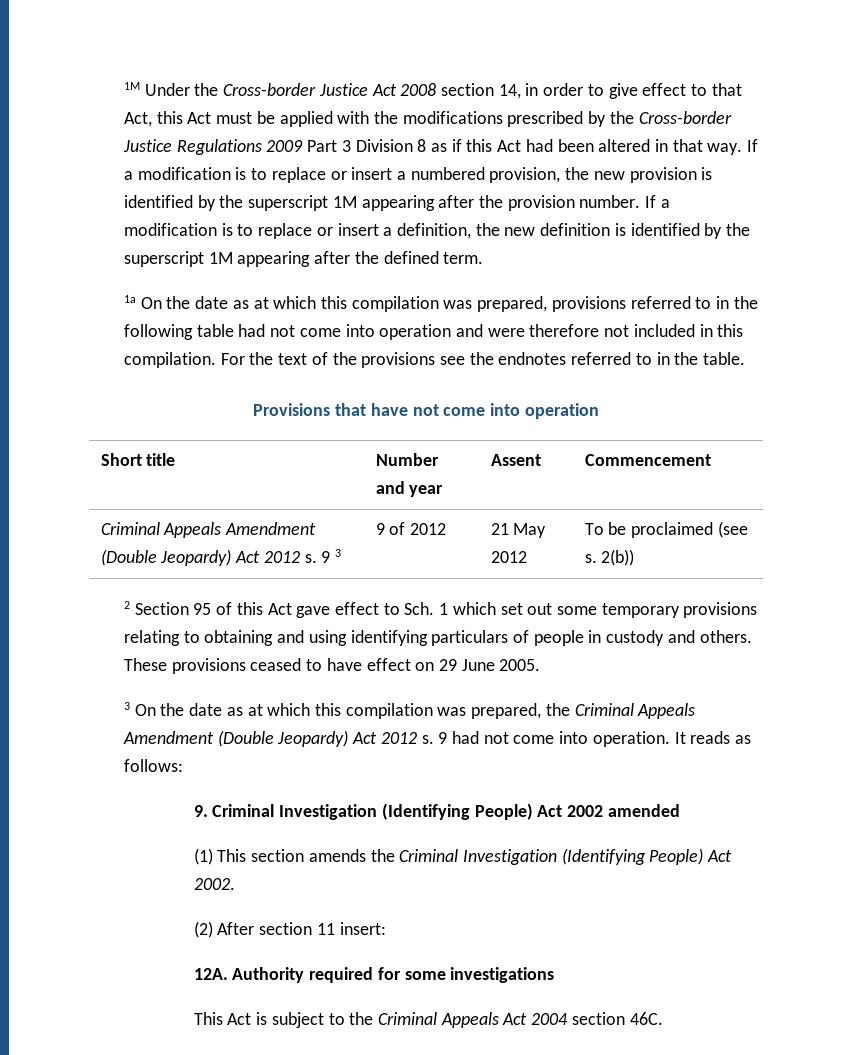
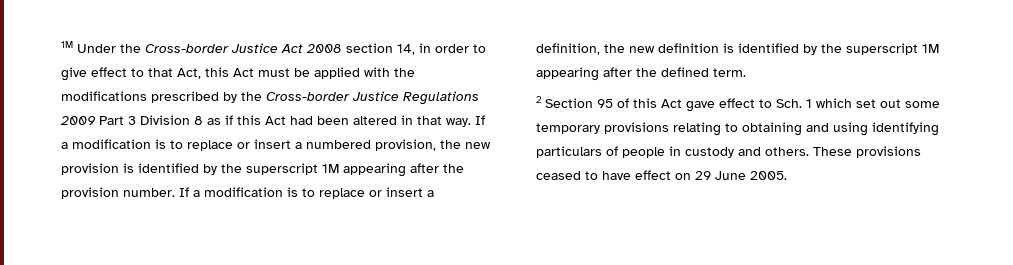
- 1a On the date as at which this compilation was prepared, provisions referred to in the following table had not come into operation and were therefore not included in this compilation. For the text of the provisions see the endnotes referred to in the table.
- Provisions that have not come into operation
- Short title | Number and year | Assent | Commencement
- Criminal Appeals Amendment (Double Jeopardy) Act 2012 s. 9 3 | 9 of 2012 | 21 May 2012 | To be proclaimed (see s. 2(b))
- 3 On the date as at which this compilation was prepared, the Criminal Appeals Amendment (Double Jeopardy) Act 2012 s. 9 had not come into operation. It reads as follows:
- 9. Criminal Investigation (Identifying People) Act 2002 amended
- (1) This section amends the Criminal Investigation (Identifying People) Act 2002.
- (2) After section 11 insert:
- 12A. Authority required for some investigations
- This Act is subject to the Criminal Appeals Act 2004 section 46C.

